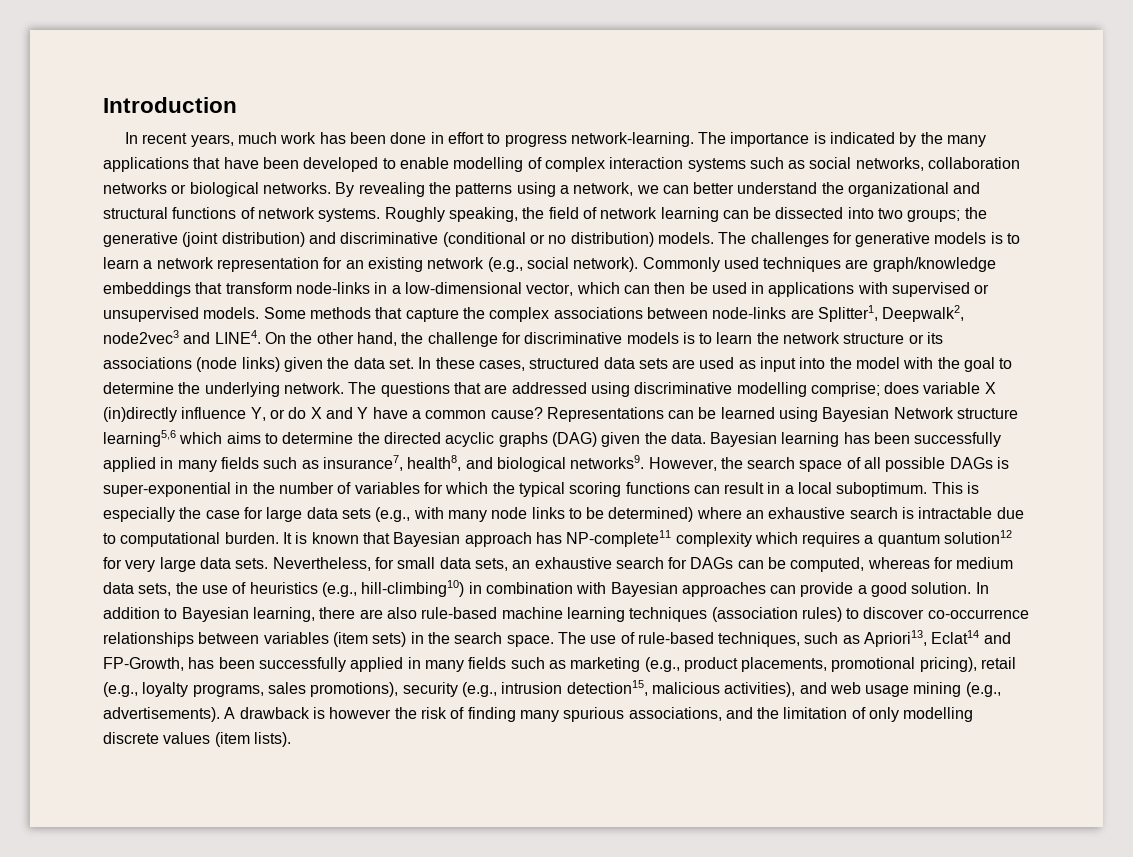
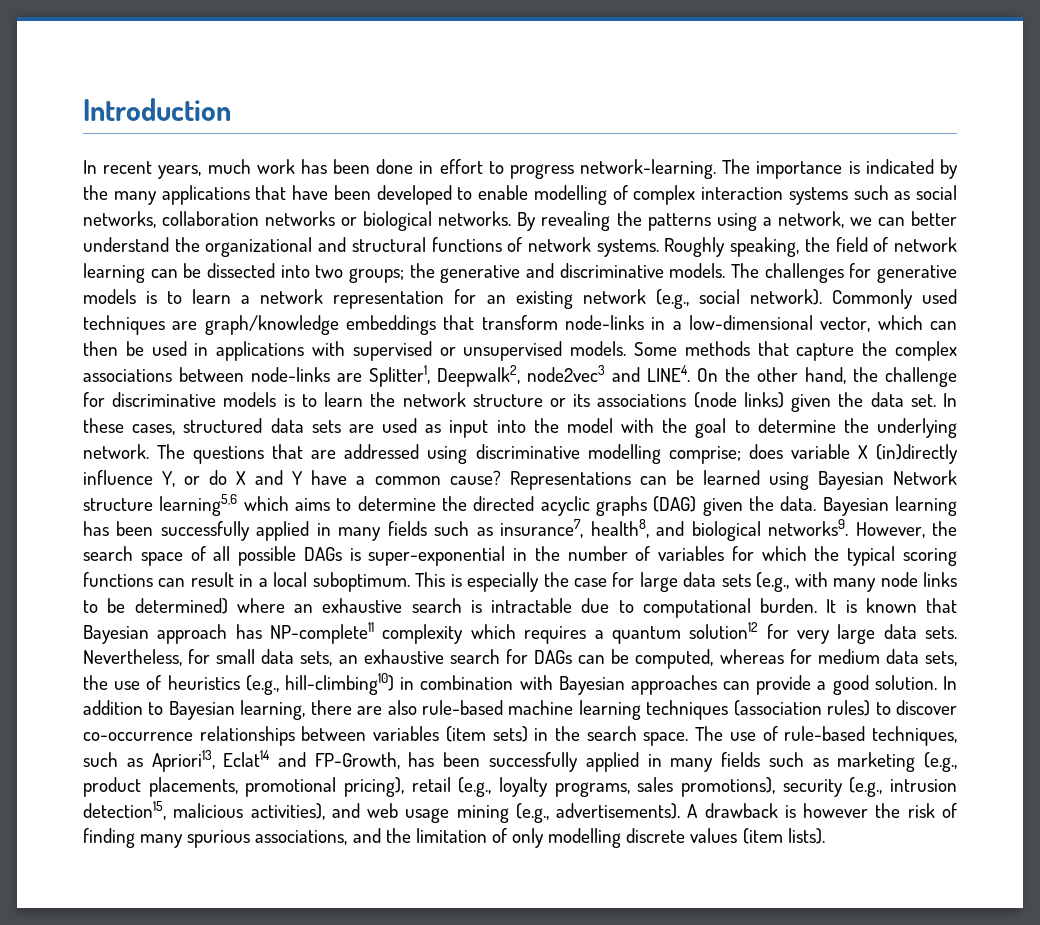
- Roughly speaking, the field of network learning can be dissected into two groups; the generative (joint distribution) and discriminative (conditional or no distribution) models.
+ Roughly speaking, the field of network learning can be dissected into two groups; the generative and discriminative models.

